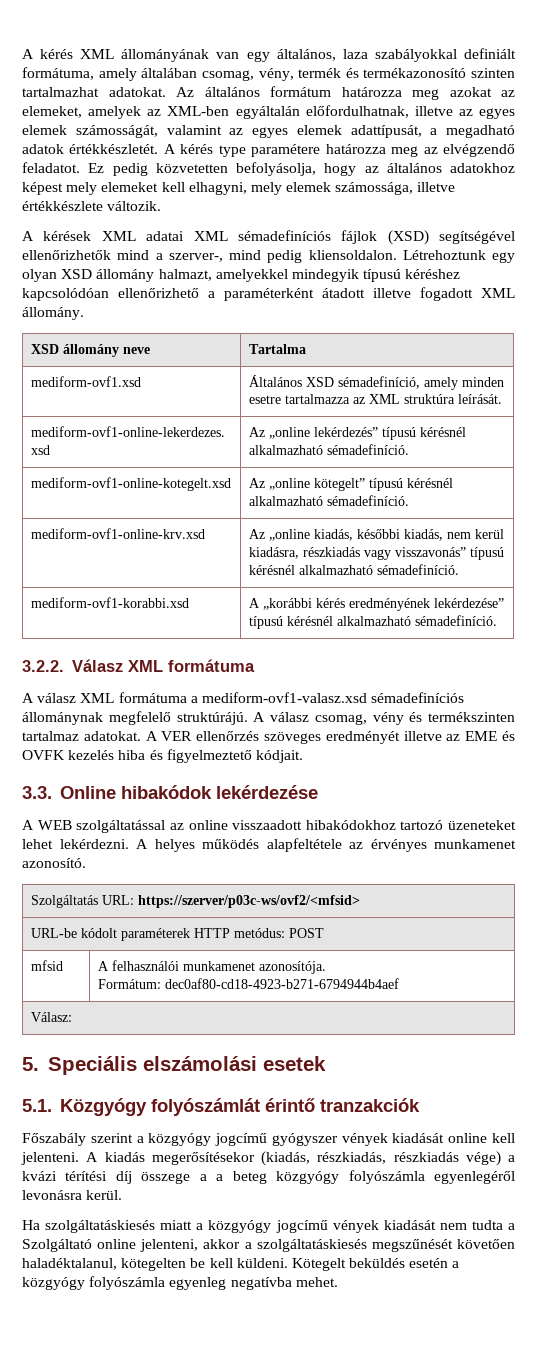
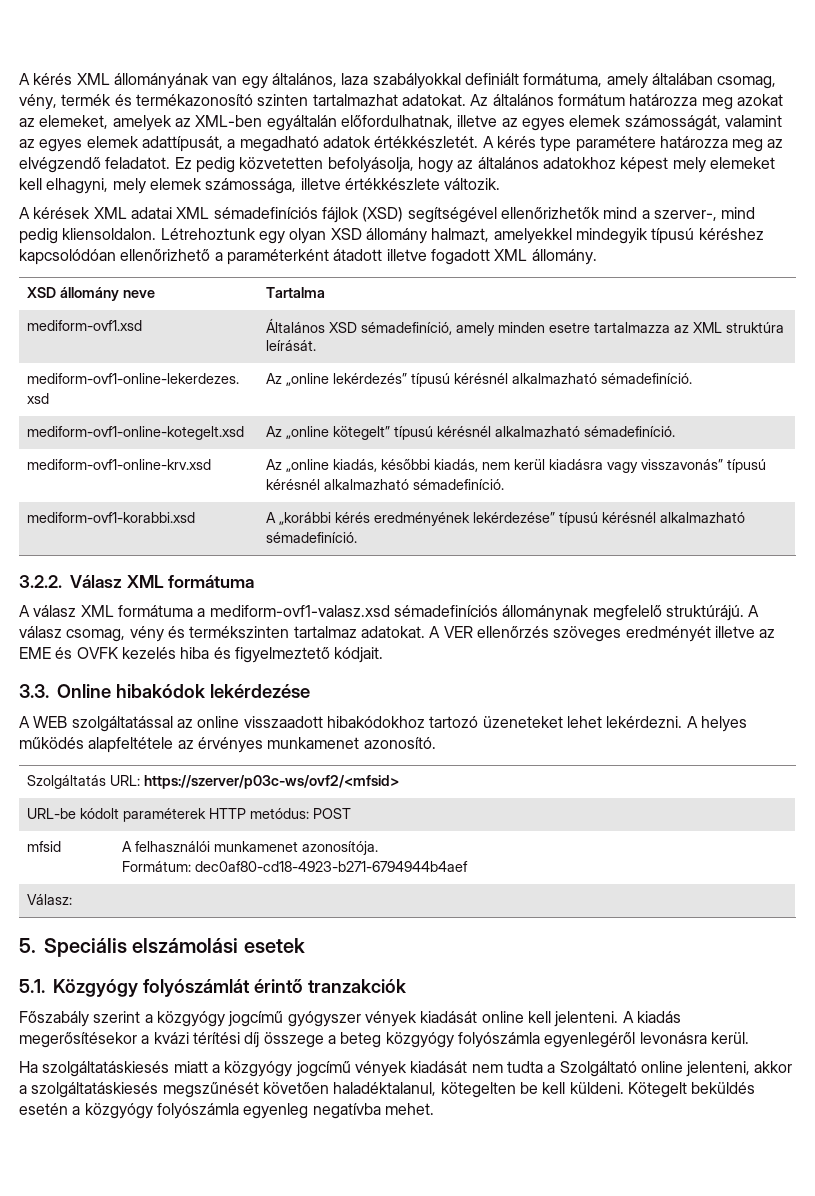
- mediform-ovf1-online-krv.xsd | Az „online kiadás, későbbi kiadás, nem kerül kiadásra, részkiadás vagy visszavonás” típusú kérésnél alkalmazható sémadefiníció.
+ mediform-ovf1-online-krv.xsd | Az „online kiadás, későbbi kiadás, nem kerül kiadásra vagy visszavonás” típusú kérésnél alkalmazható sémadefiníció.
- A kiadás megerősítésekor (kiadás, részkiadás, részkiadás vége) a kvázi térítési díj összege a a beteg közgyógy folyószámla egyenlegéről levonásra kerül.
+ A kiadás megerősítésekor a kvázi térítési díj összege a beteg közgyógy folyószámla egyenlegéről levonásra kerül.

